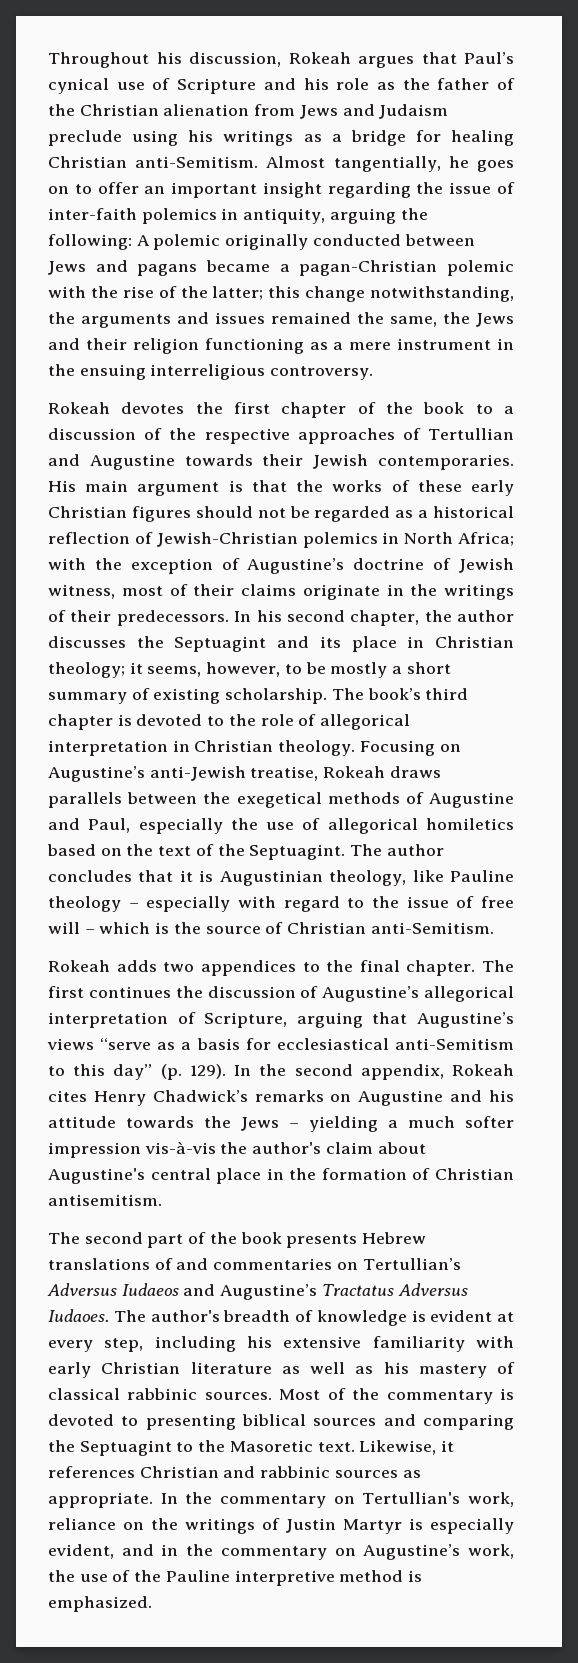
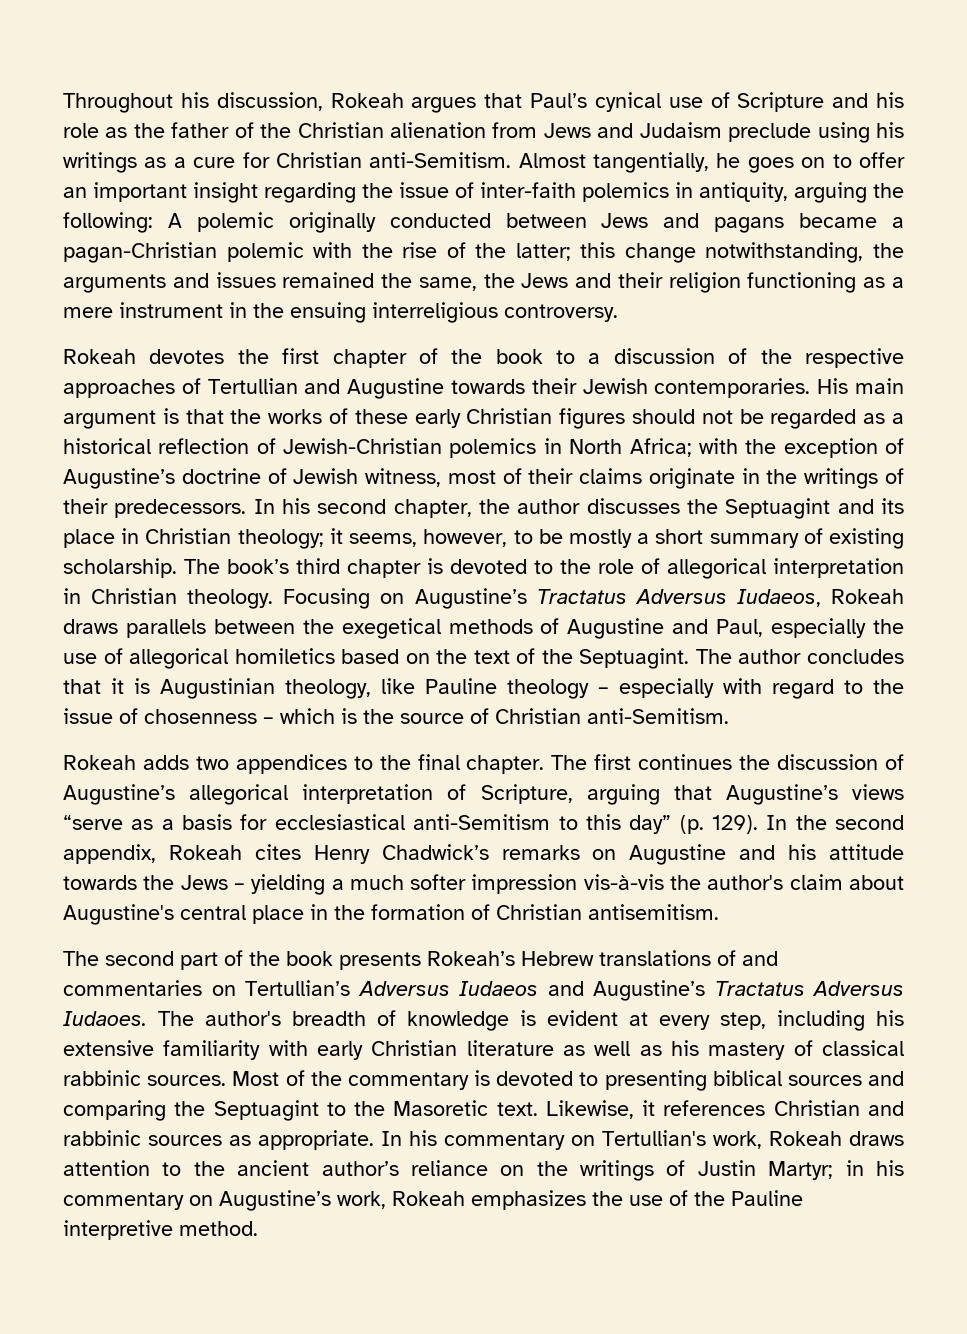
- Throughout his discussion, Rokeah argues that Paul’s cynical use of Scripture and his role as the father of the Christian alienation from Jews and Judaism preclude using his writings as a bridge for healing Christian anti-Semitism.
+ Throughout his discussion, Rokeah argues that Paul’s cynical use of Scripture and his role as the father of the Christian alienation from Jews and Judaism preclude using his writings as a cure for Christian anti-Semitism.
- Focusing on Augustine’s anti-Jewish treatise, Rokeah draws parallels between the exegetical methods of Augustine and Paul, especially the use of allegorical homiletics based on the text of the Septuagint.
+ Focusing on Augustine’s Tractatus Adversus Iudaeos, Rokeah draws parallels between the exegetical methods of Augustine and Paul, especially the use of allegorical homiletics based on the text of the Septuagint.
- The author concludes that it is Augustinian theology, like Pauline theology – especially with regard to the issue of free will – which is the source of Christian anti-Semitism.
+ The author concludes that it is Augustinian theology, like Pauline theology – especially with regard to the issue of chosenness – which is the source of Christian anti-Semitism.
- The second part of the book presents Hebrew translations of and commentaries on Tertullian’s Adversus Iudaeos and Augustine’s Tractatus Adversus Iudaoes.
+ The second part of the book presents Rokeah’s Hebrew translations of and commentaries on Tertullian’s Adversus Iudaeos and Augustine’s Tractatus Adversus Iudaoes.
- In the commentary on Tertullian's work, reliance on the writings of Justin Martyr is especially evident, and in the commentary on Augustine’s work, the use of the Pauline interpretive method is emphasized.
+ In his commentary on Tertullian's work, Rokeah draws attention to the ancient author’s reliance on the writings of Justin Martyr; in his commentary on Augustine’s work, Rokeah emphasizes the use of the Pauline interpretive method.

